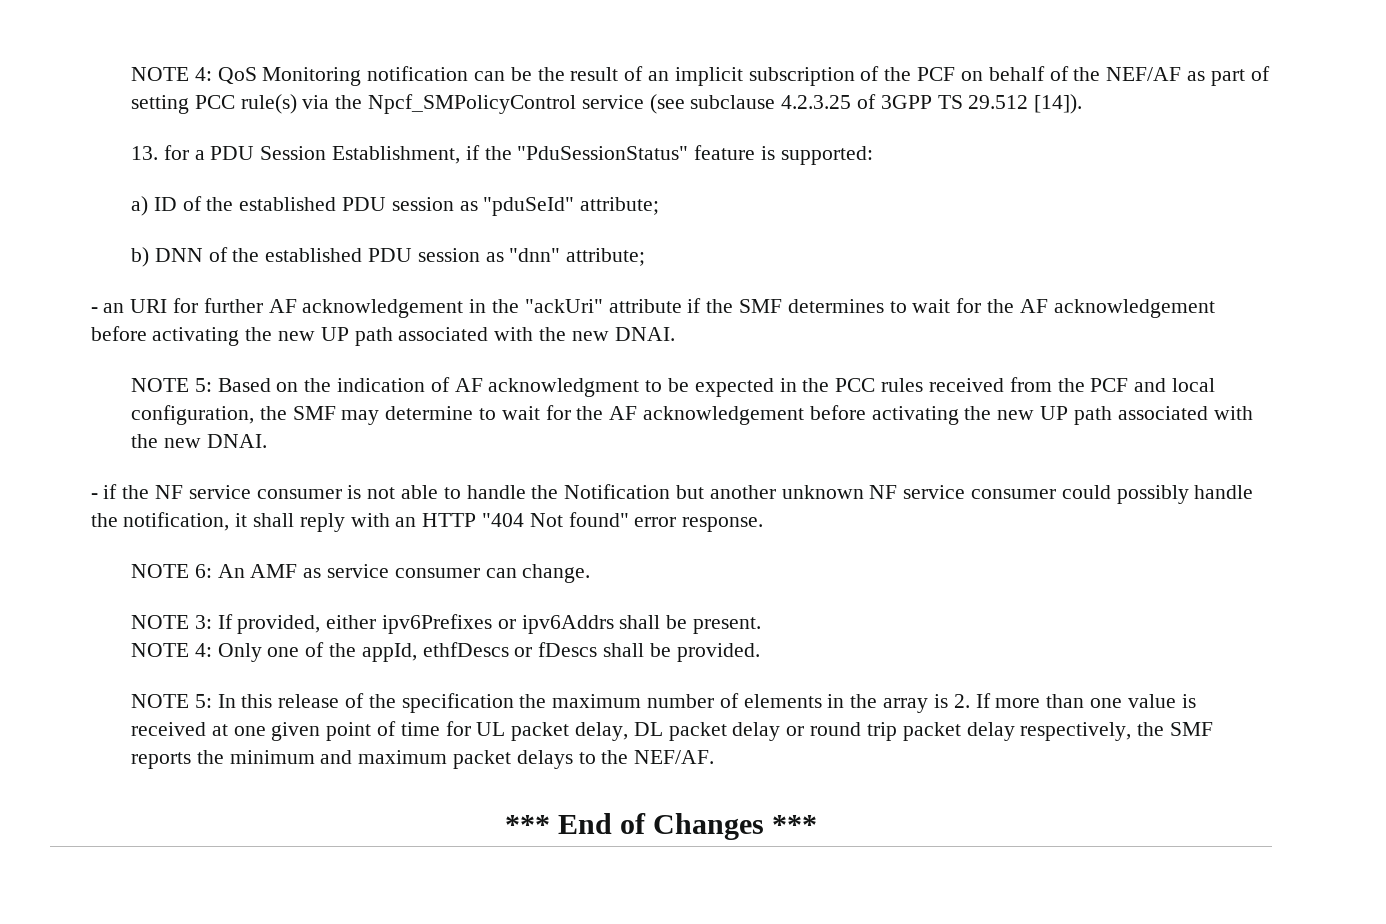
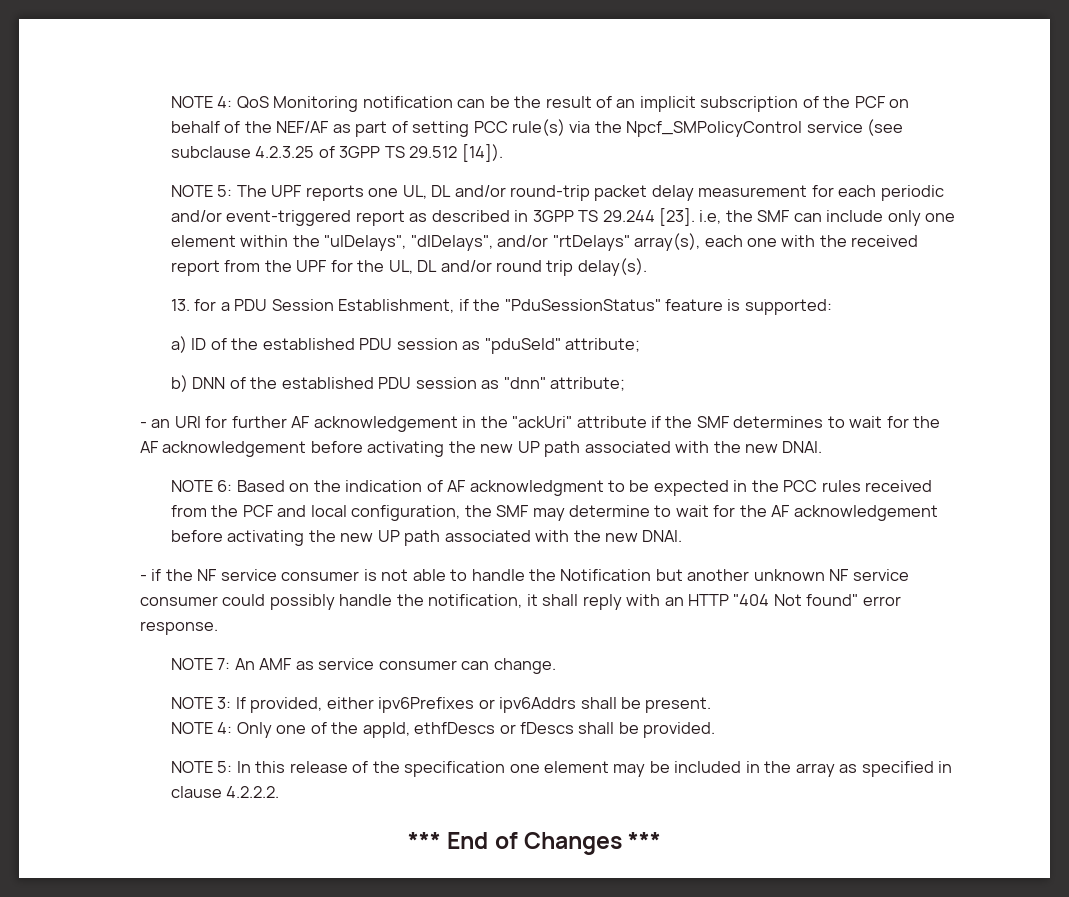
+ NOTE 5: The UPF reports one UL, DL and/or round-trip packet delay measurement for each periodic and/or event-triggered report as described in 3GPP TS 29.244 [23]. i.e, the SMF can include only one element within the "ulDelays", "dlDelays", and/or "rtDelays" array(s), each one with the received report from the UPF for the UL, DL and/or round trip delay(s).
- NOTE 5: Based on the indication of AF acknowledgment to be expected in the PCC rules received from the PCF and local configuration, the SMF may determine to wait for the AF acknowledgement before activating the new UP path associated with the new DNAI.
+ NOTE 6: Based on the indication of AF acknowledgment to be expected in the PCC rules received from the PCF and local configuration, the SMF may determine to wait for the AF acknowledgement before activating the new UP path associated with the new DNAI.
- NOTE 6: An AMF as service consumer can change.
+ NOTE 7: An AMF as service consumer can change.
- NOTE 5: In this release of the specification the maximum number of elements in the array is 2. If more than one value is received at one given point of time for UL packet delay, DL packet delay or round trip packet delay respectively, the SMF reports the minimum and maximum packet delays to the NEF/AF.
+ NOTE 5: In this release of the specification one element may be included in the array as specified in clause 4.2.2.2.

